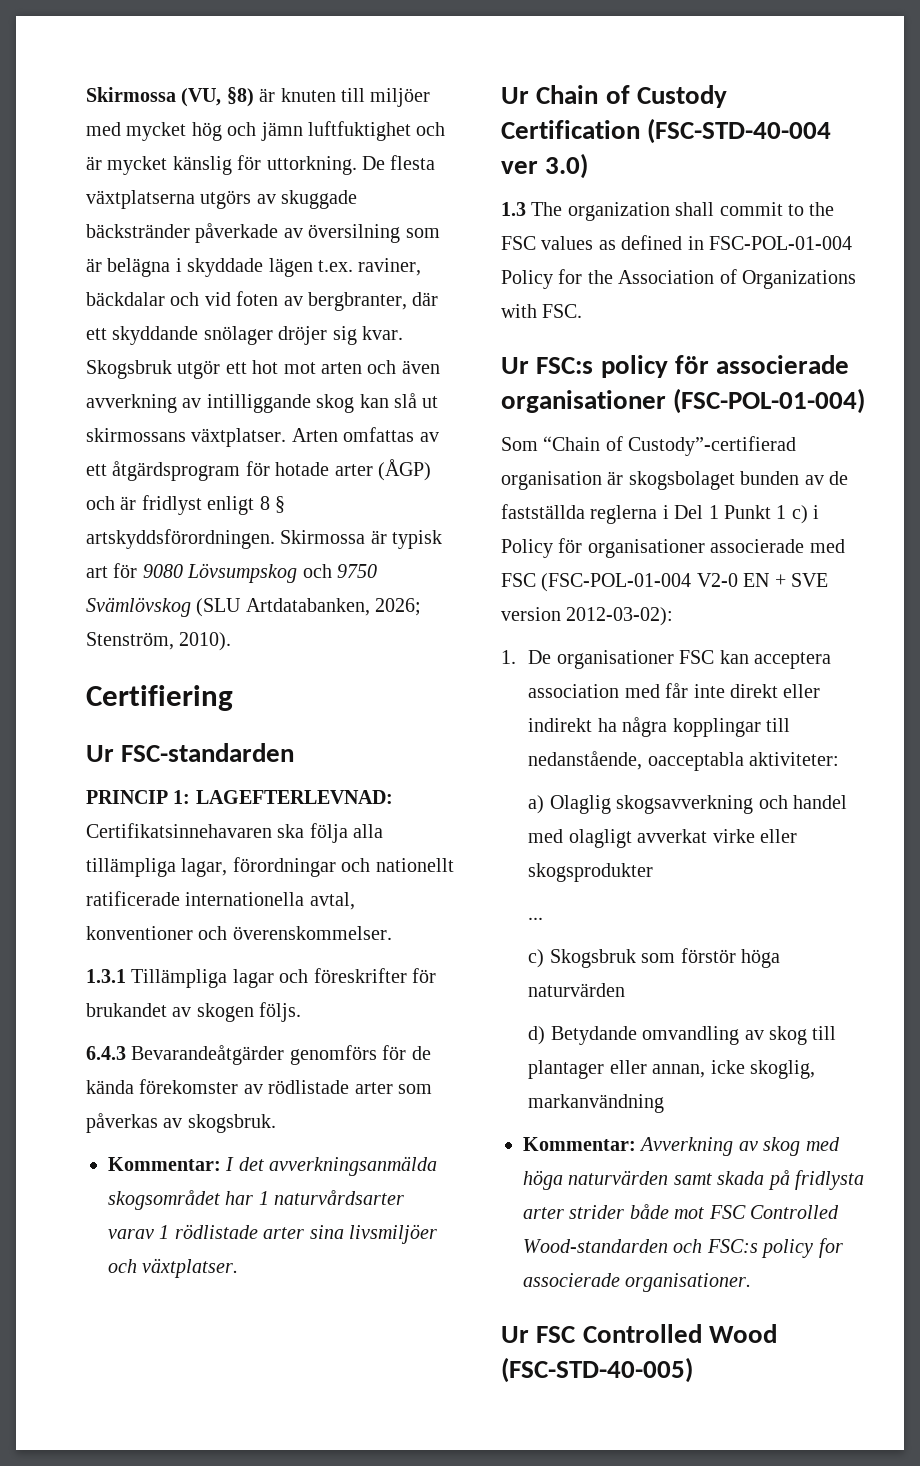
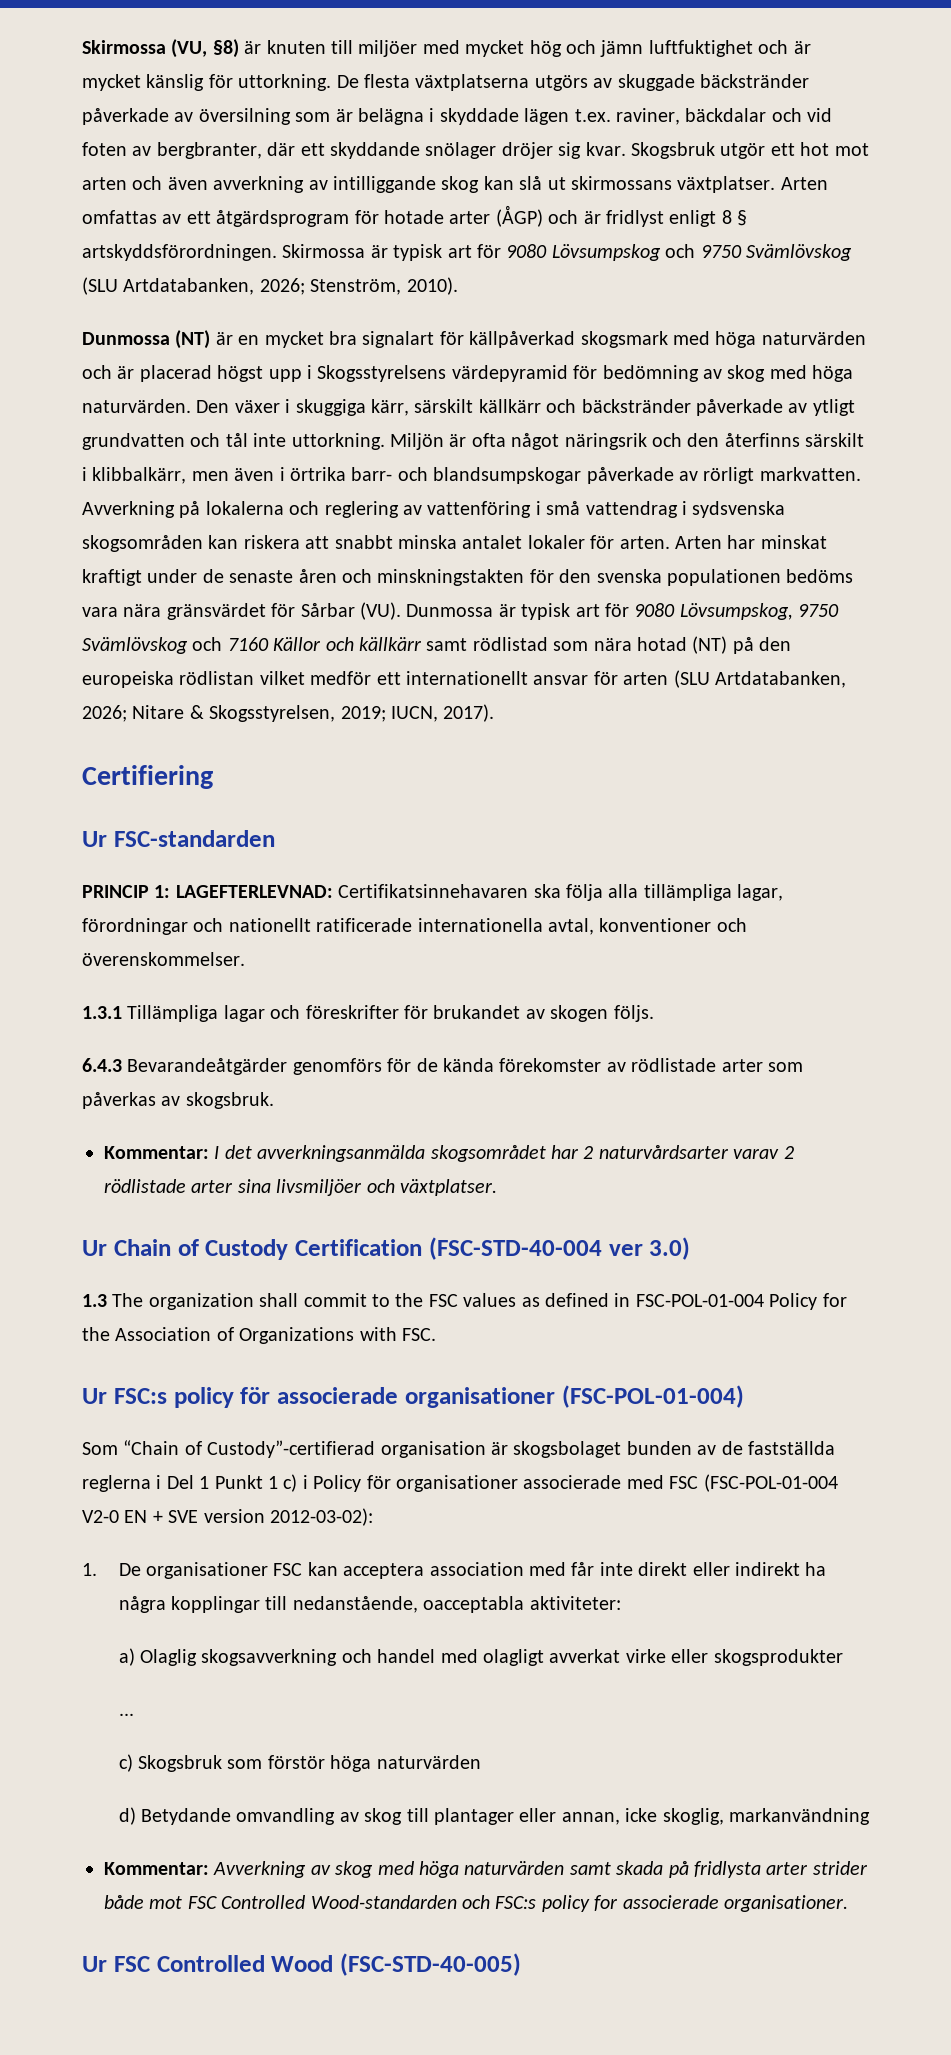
+ Dunmossa (NT) är en mycket bra signalart för källpåverkad skogsmark med höga naturvärden och är placerad högst upp i Skogsstyrelsens värdepyramid för bedömning av skog med höga naturvärden. Den växer i skuggiga kärr, särskilt källkärr och bäckstränder påverkade av ytligt grundvatten och tål inte uttorkning. Miljön är ofta något näringsrik och den återfinns särskilt i klibbalkärr, men även i örtrika barr- och blandsumpskogar påverkade av rörligt markvatten. Avverkning på lokalerna och reglering av vattenföring i små vattendrag i sydsvenska skogsområden kan riskera att snabbt minska antalet lokaler för arten. Arten har minskat kraftigt under de senaste åren och minskningstakten för den svenska populationen bedöms vara nära gränsvärdet för Sårbar (VU). Dunmossa är typisk art för 9080 Lövsumpskog, 9750 Svämlövskog och 7160 Källor och källkärr samt rödlistad som nära hotad (NT) på den europeiska rödlistan vilket medför ett internationellt ansvar för arten (SLU Artdatabanken, 2026; Nitare & Skogsstyrelsen, 2019; IUCN, 2017).
- Kommentar: I det avverkningsanmälda skogsområdet har 1 naturvårdsarter varav 1 rödlistade arter sina livsmiljöer och växtplatser.
+ Kommentar: I det avverkningsanmälda skogsområdet har 2 naturvårdsarter varav 2 rödlistade arter sina livsmiljöer och växtplatser.

